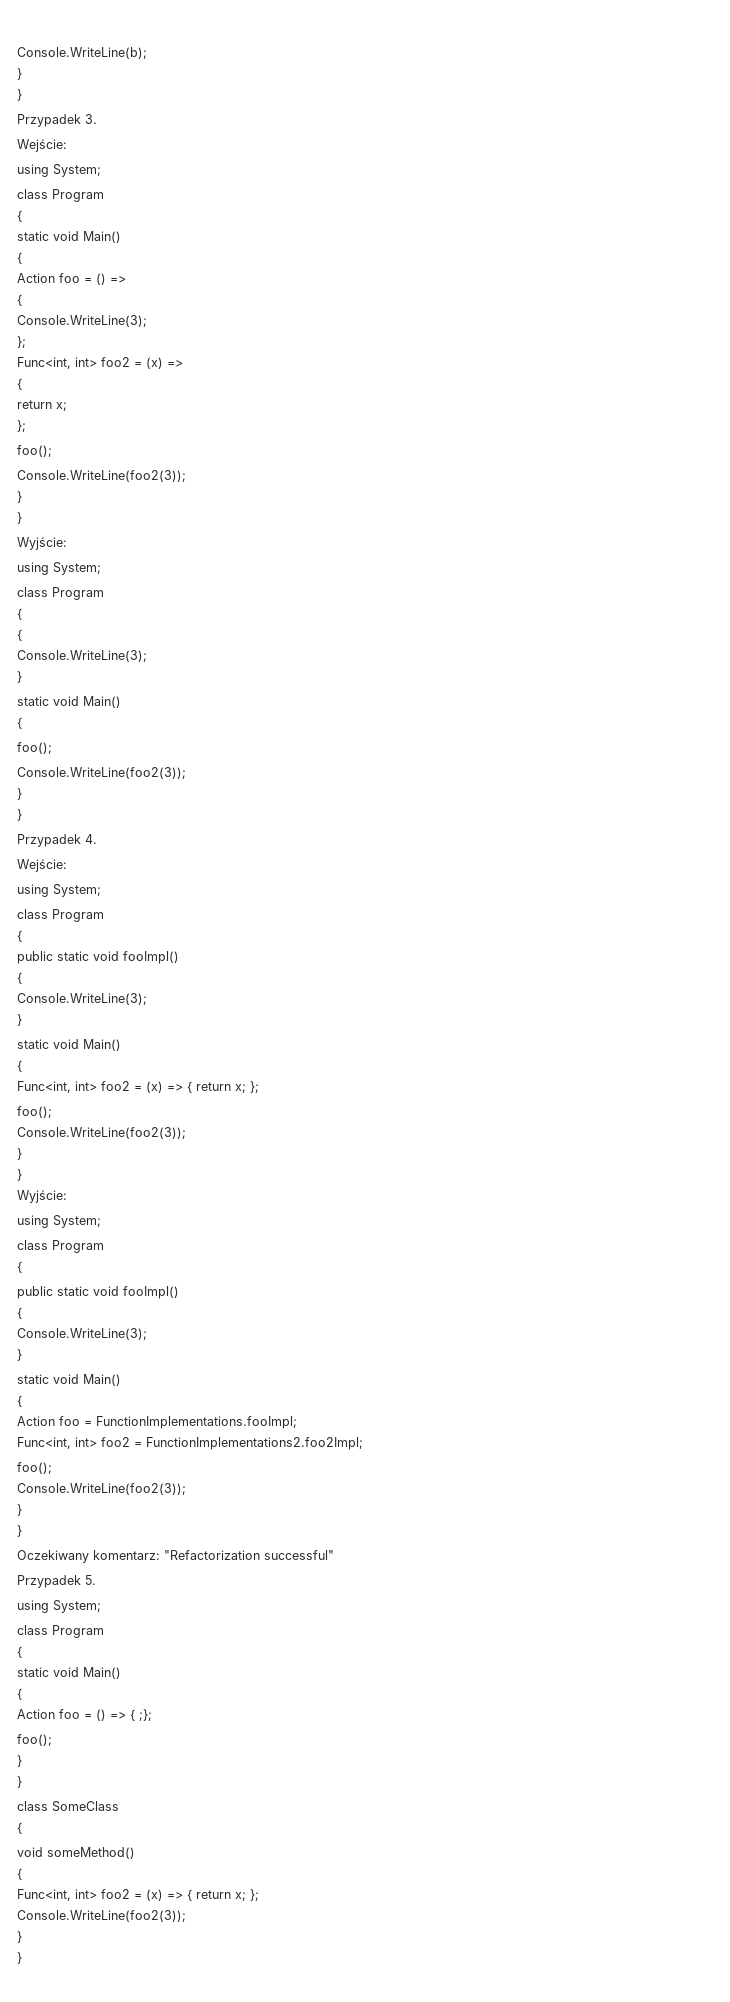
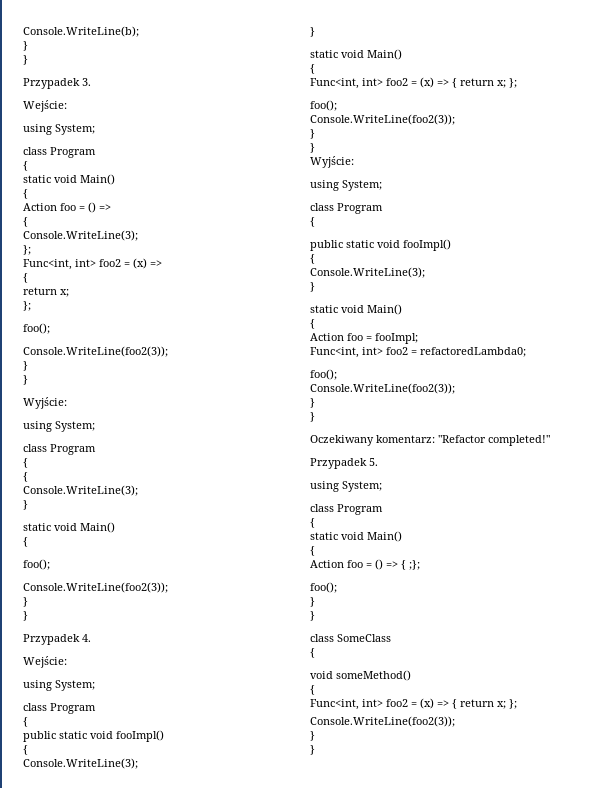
- Action foo = FunctionImplementations.fooImpl;
- Func<int, int> foo2 = FunctionImplementations2.foo2Impl;
+ Action foo = fooImpl;
+ Func<int, int> foo2 = refactoredLambda0;
- Oczekiwany komentarz: "Refactorization successful"
+ Oczekiwany komentarz: "Refactor completed!"

